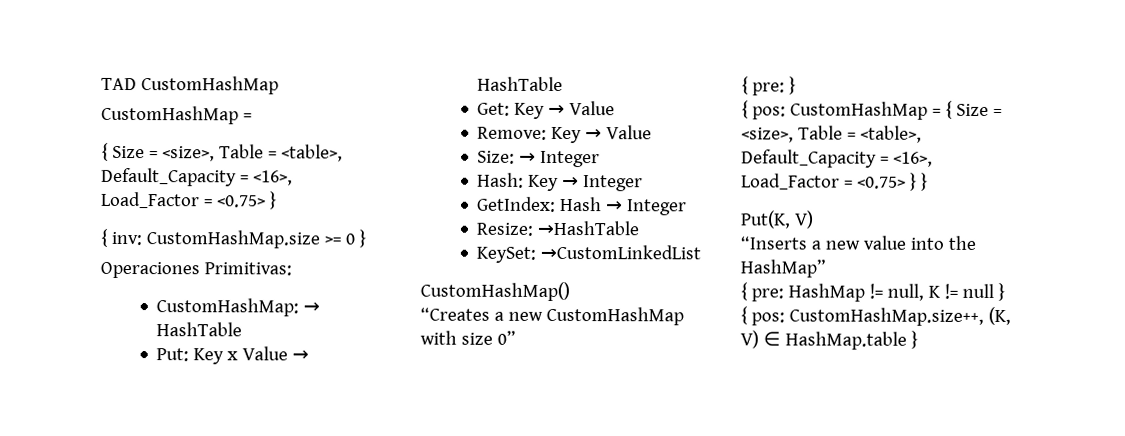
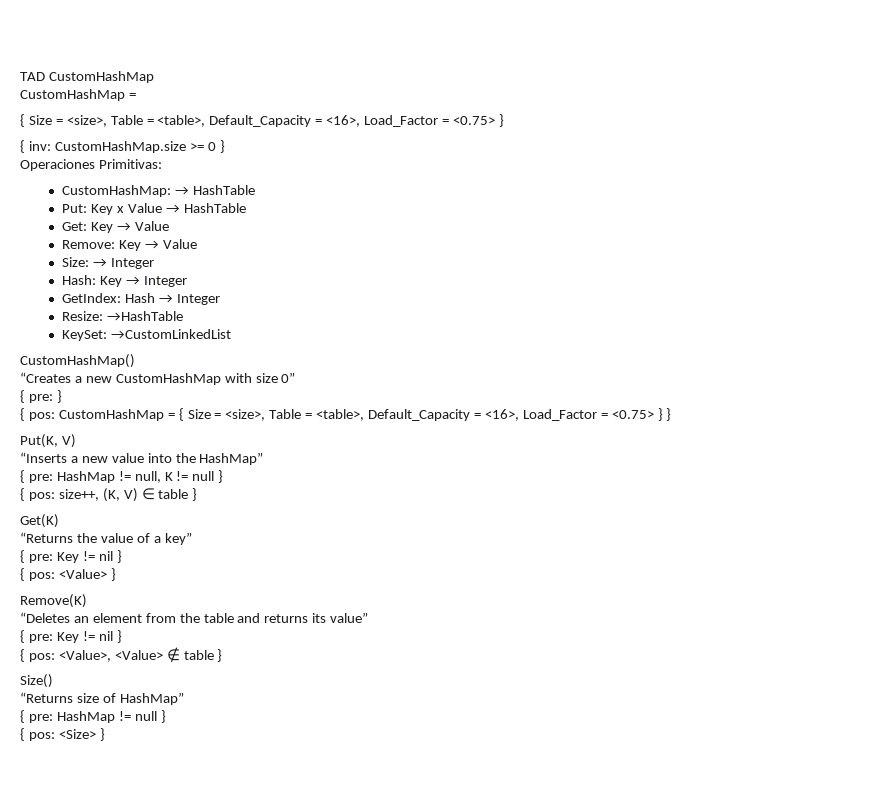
- { pos: CustomHashMap.size++, (K, V) ∈ HashMap.table }
+ { pos: size++, (K, V) ∈ table }
+ Get(K)
+ “Returns the value of a key”
+ { pre: Key != nil }
+ { pos: <Value> }
+ Remove(K)
+ “Deletes an element from the table and returns its value”
+ { pre: Key != nil }
+ { pos: <Value>, <Value> ∉ table }
+ Size()
+ “Returns size of HashMap”
+ { pre: HashMap != null }
+ { pos: <Size> }

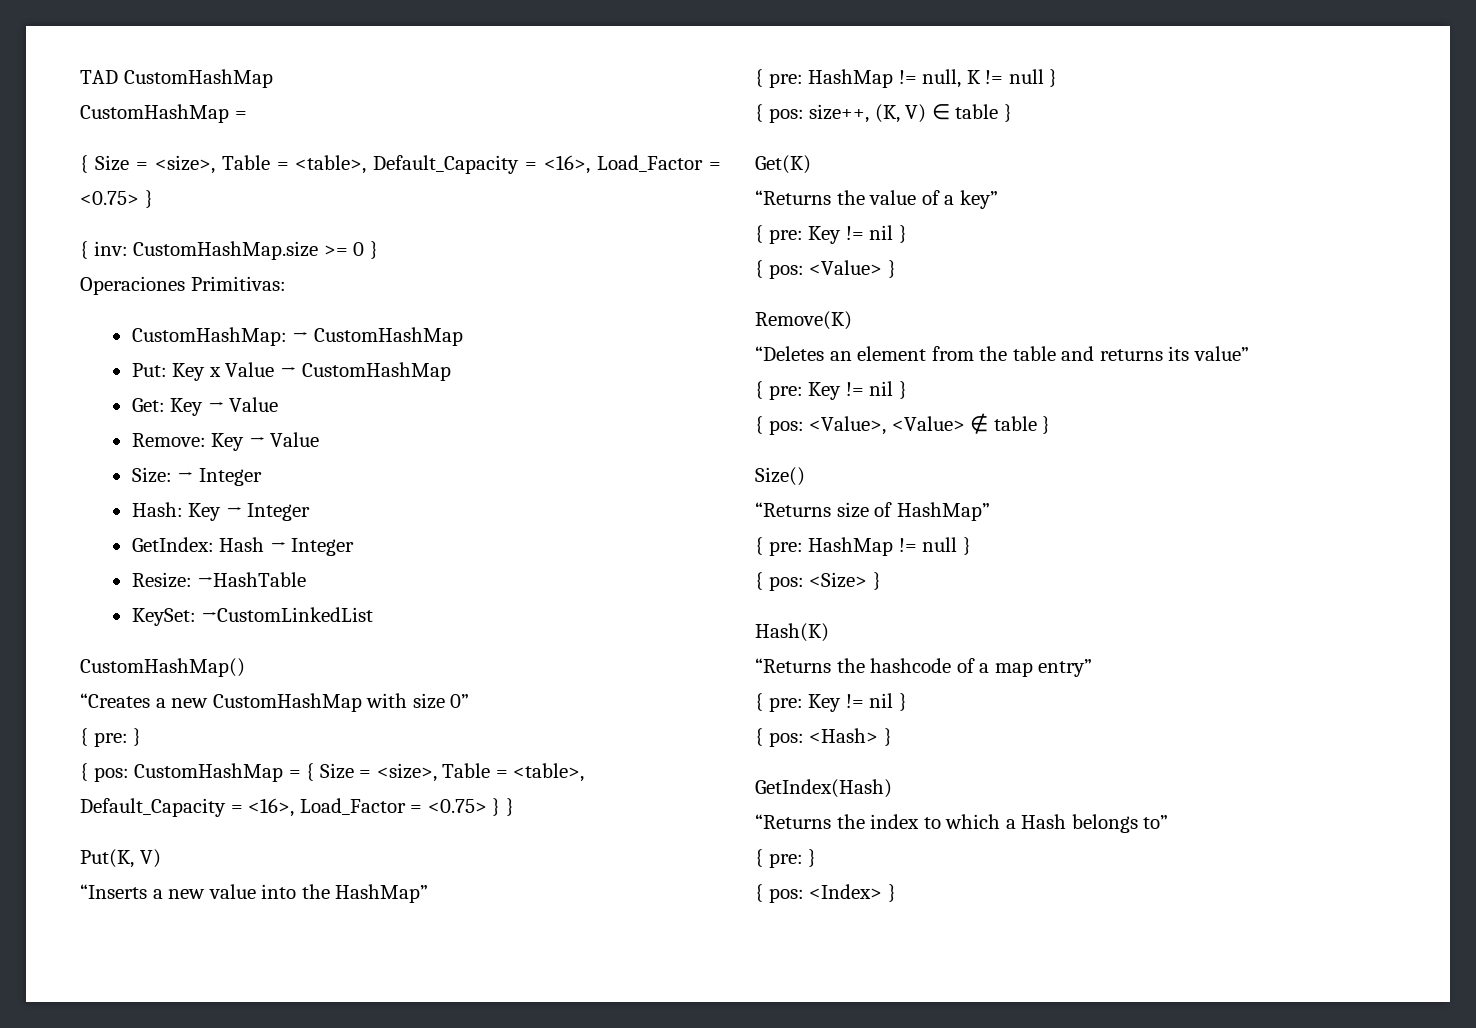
- CustomHashMap: → HashTable
+ CustomHashMap: → CustomHashMap
- Put: Key x Value → HashTable
+ Put: Key x Value → CustomHashMap
+ Hash(K)
+ “Returns the hashcode of a map entry”
+ { pre: Key != nil }
+ { pos: <Hash> }
+ GetIndex(Hash)
+ “Returns the index to which a Hash belongs to”
+ { pre: }
+ { pos: <Index> }

